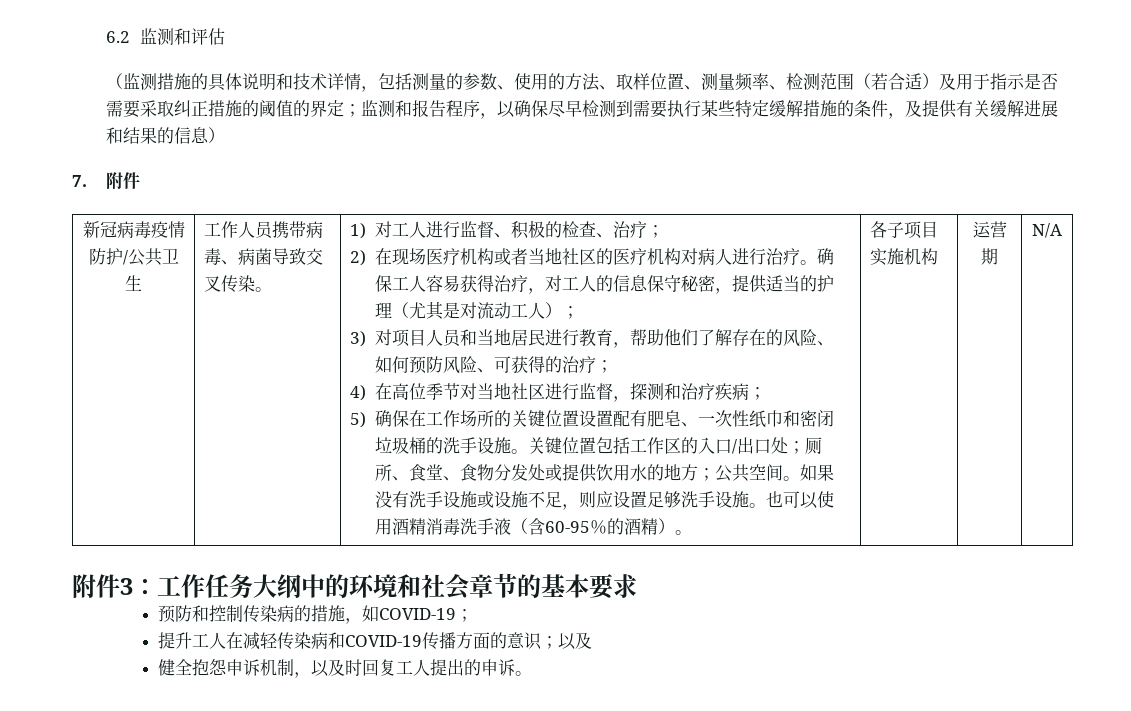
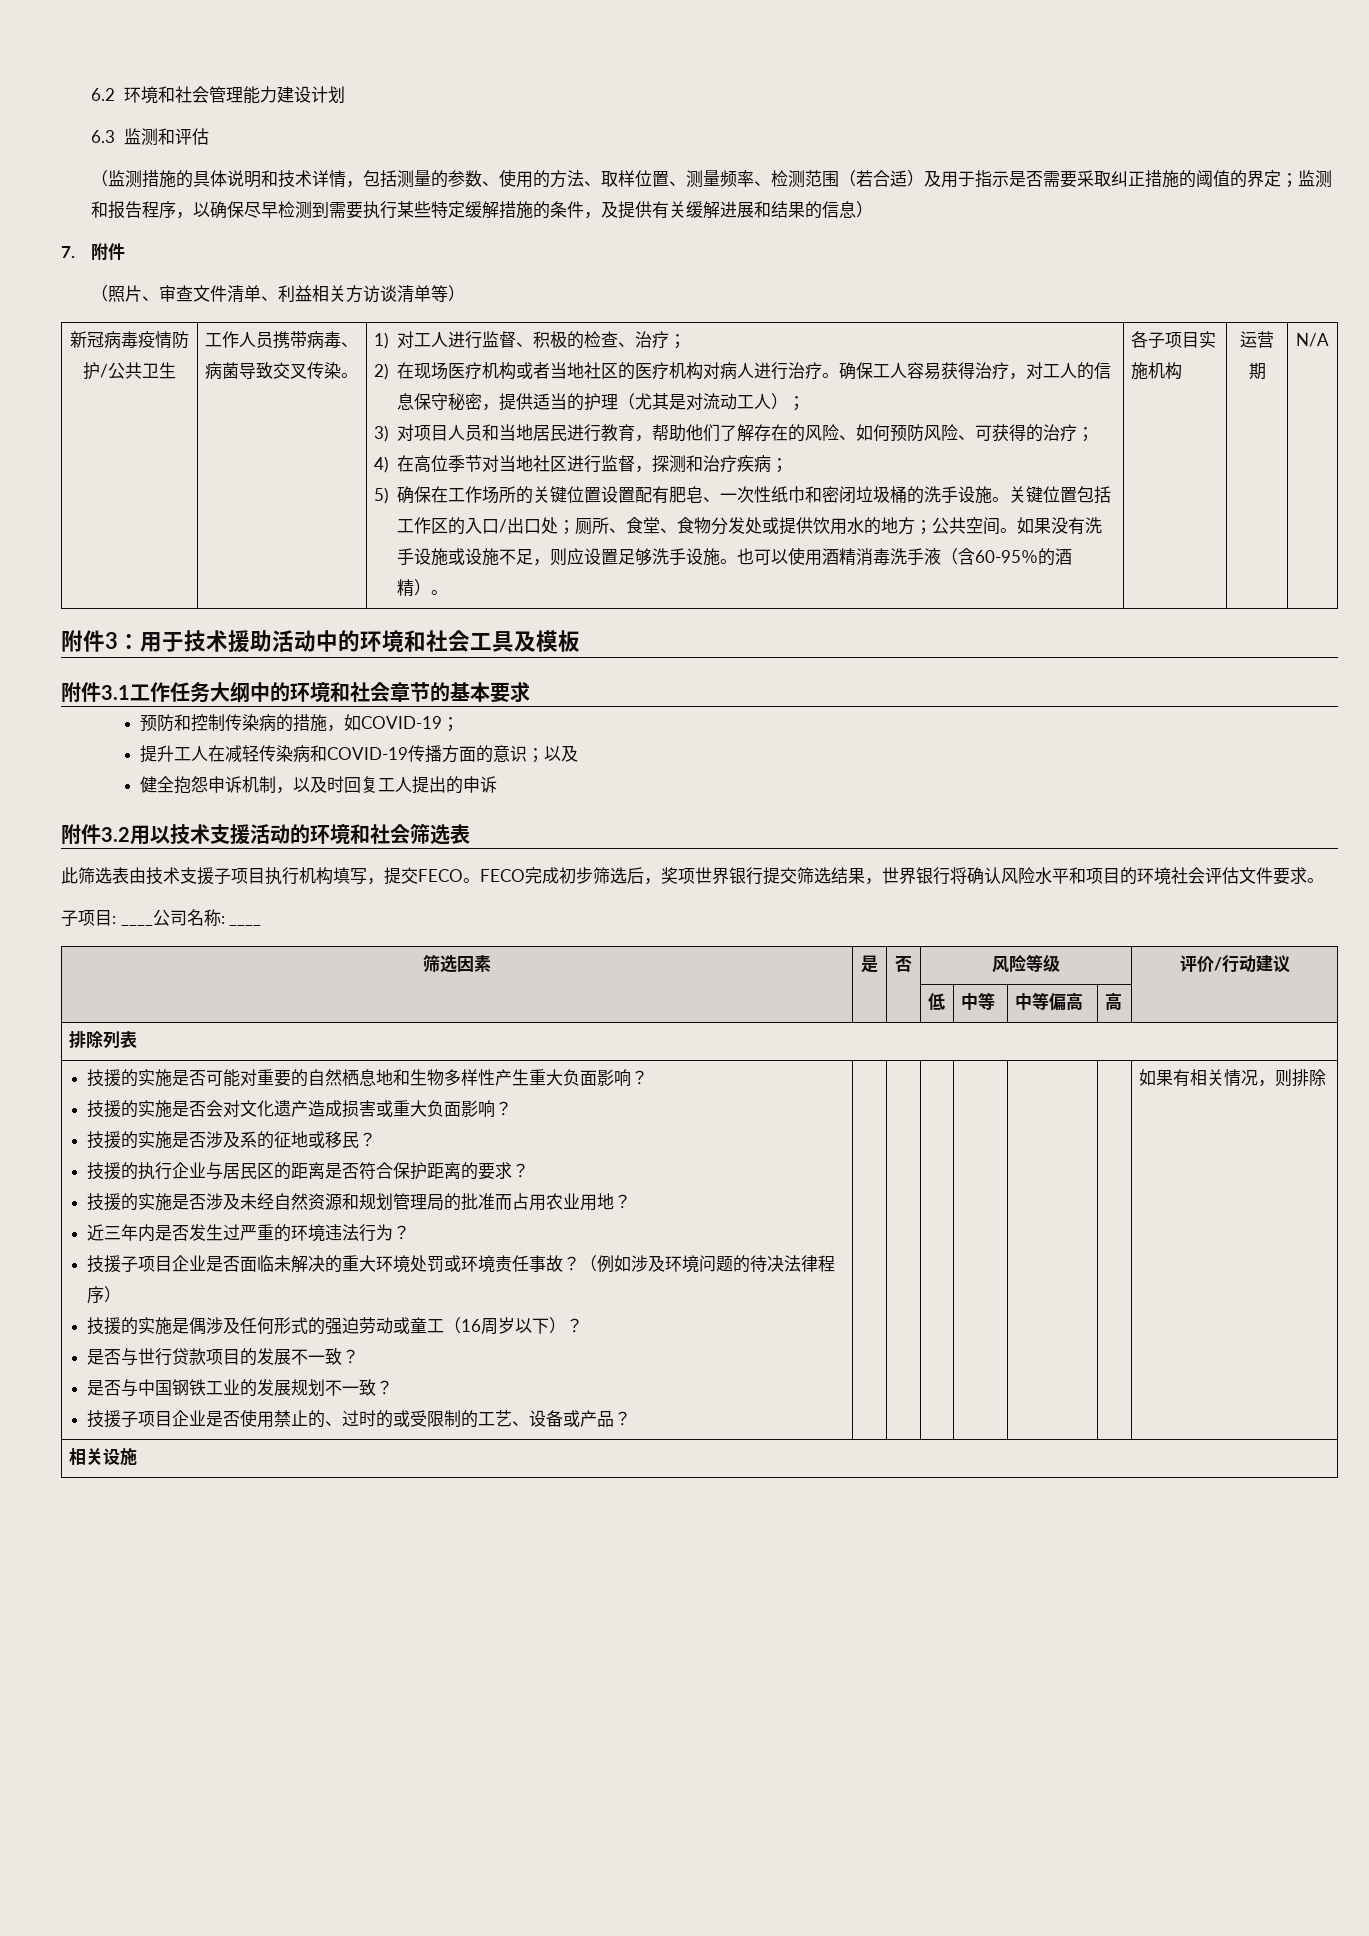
- 6.2监测和评估
+ 6.2环境和社会管理能力建设计划
+ 6.3监测和评估
+ （照片、审查文件清单、利益相关方访谈清单等）
- 附件3：工作任务大纲中的环境和社会章节的基本要求
+ 附件3：用于技术援助活动中的环境和社会工具及模板
+ 附件3.1工作任务大纲中的环境和社会章节的基本要求
- 健全抱怨申诉机制，以及时回复工人提出的申诉。
+ 健全抱怨申诉机制，以及时回复工人提出的申诉
+ 附件3.2用以技术支援活动的环境和社会筛选表
+ 此筛选表由技术支援子项目执行机构填写，提交FECO。FECO完成初步筛选后，奖项世界银行提交筛选结果，世界银行将确认风险水平和项目的环境社会评估文件要求。
+ 子项目: ____公司名称: ____
+ 筛选因素 | 是 | 否 | 风险等级 | 评价/行动建议
+ | | | 低 | 中等 | 中等偏高 | 高 |
+ 排除列表
+ 技援的实施是否可能对重要的自然栖息地和生物多样性产生重大负面影响？
+ 技援的实施是否会对文化遗产造成损害或重大负面影响？
+ 技援的实施是否涉及系的征地或移民？
+ 技援的执行企业与居民区的距离是否符合保护距离的要求？
+ 技援的实施是否涉及未经自然资源和规划管理局的批准而占用农业用地？
+ 近三年内是否发生过严重的环境违法行为？
+ 技援子项目企业是否面临未解决的重大环境处罚或环境责任事故？（例如涉及环境问题的待决法律程序）
+ 技援的实施是偶涉及任何形式的强迫劳动或童工（16周岁以下）？
+ 是否与世行贷款项目的发展不一致？
+ 是否与中国钢铁工业的发展规划不一致？
+ 技援子项目企业是否使用禁止的、过时的或受限制的工艺、设备或产品？ | | | | | | | 如果有相关情况，则排除
+ 相关设施

